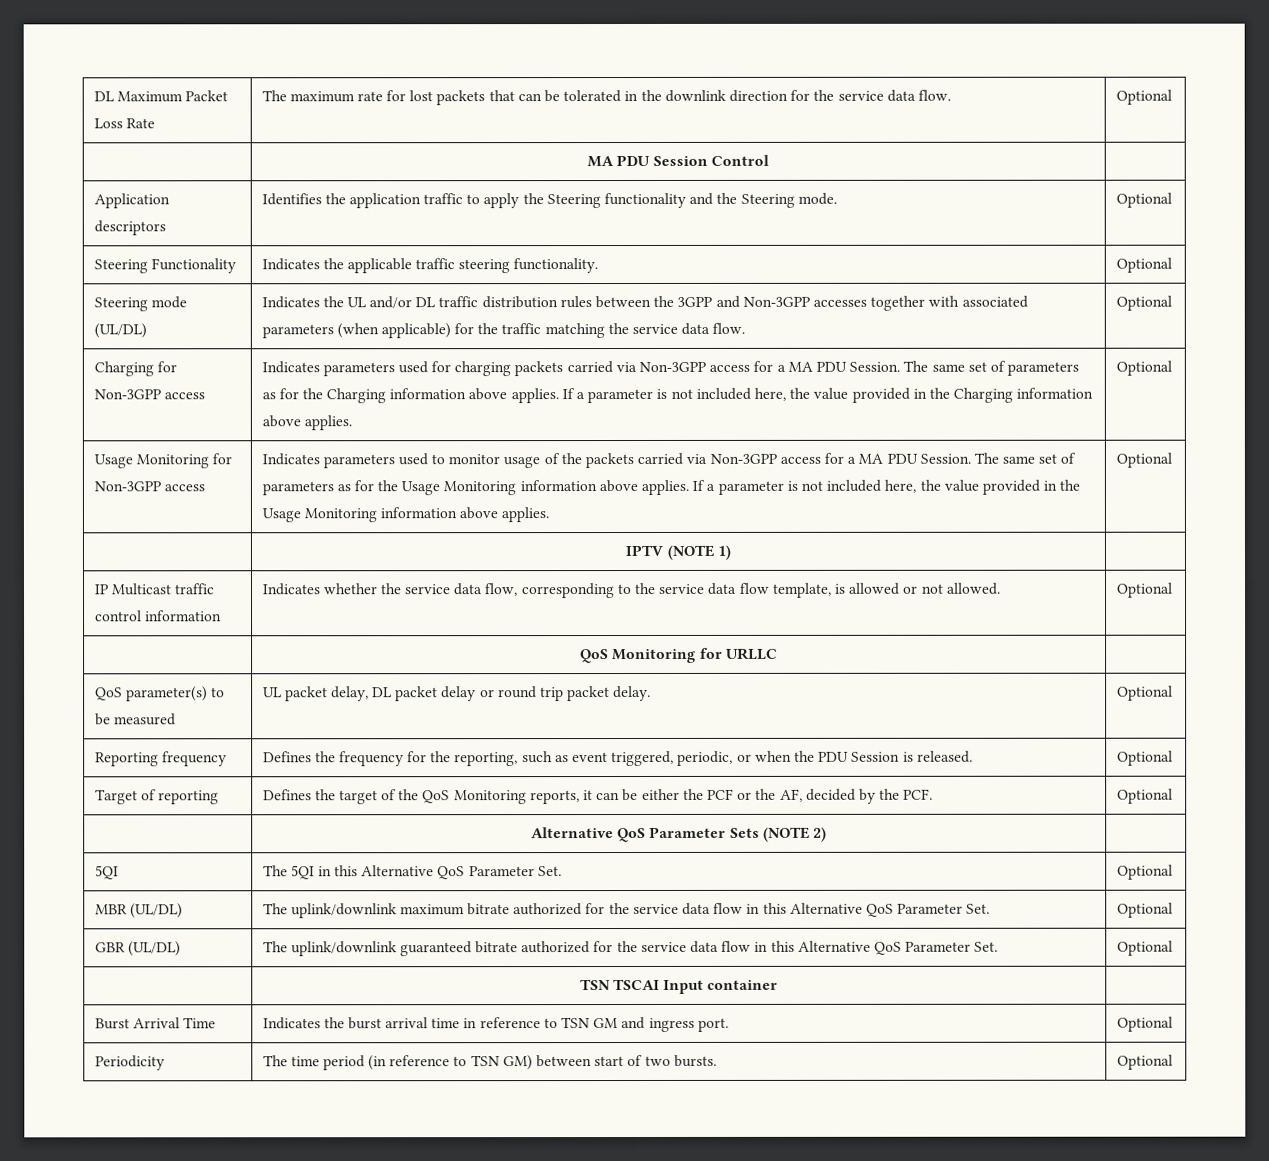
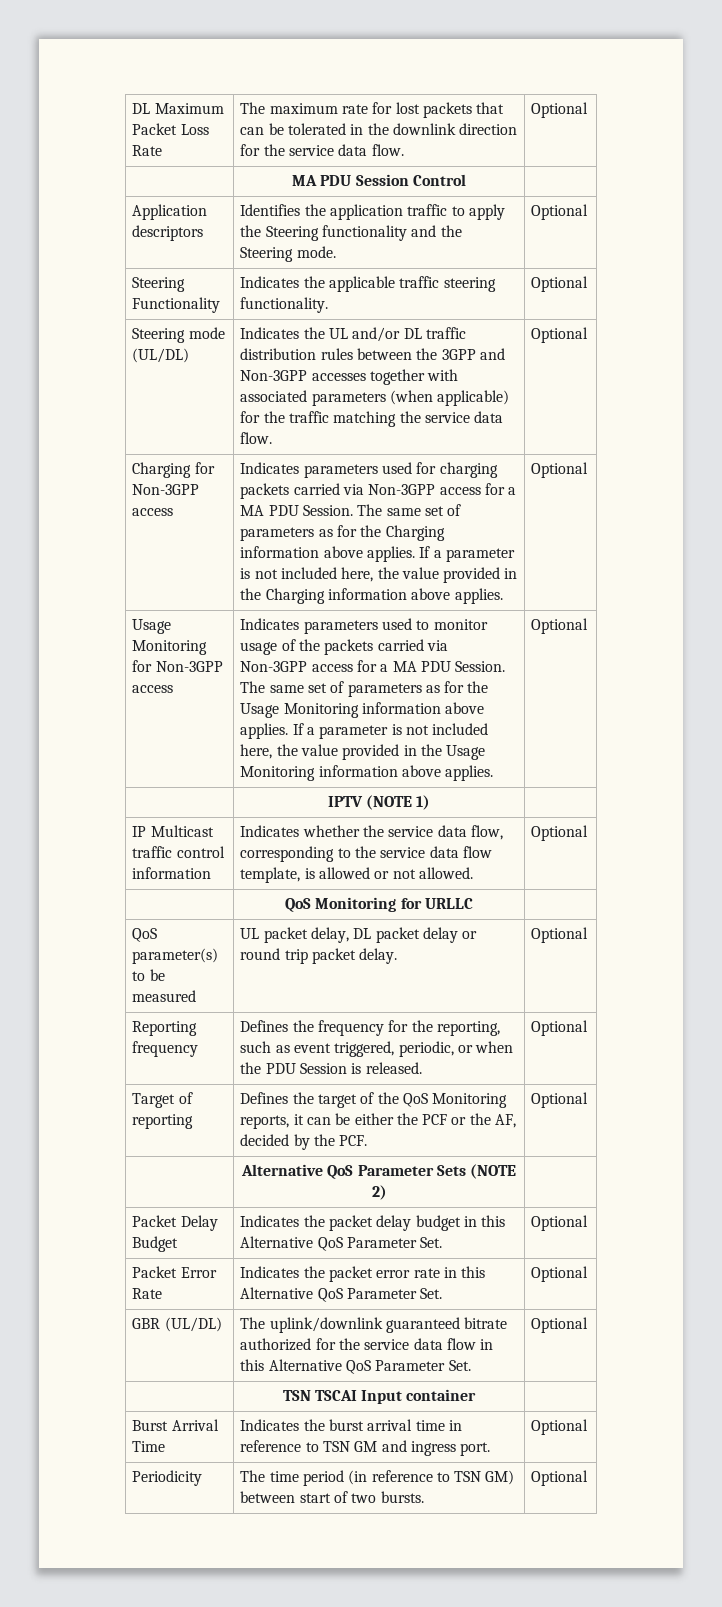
- 5QI | The 5QI in this Alternative QoS Parameter Set. | Optional
- MBR (UL/DL) | The uplink/downlink maximum bitrate authorized for the service data flow in this Alternative QoS Parameter Set. | Optional
+ Packet Delay Budget | Indicates the packet delay budget in this Alternative QoS Parameter Set. | Optional
+ Packet Error Rate | Indicates the packet error rate in this Alternative QoS Parameter Set. | Optional

